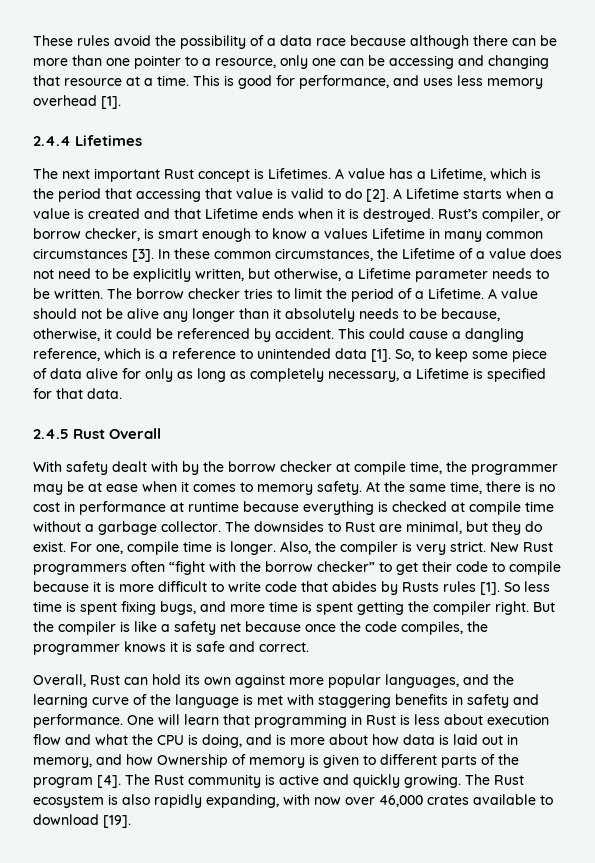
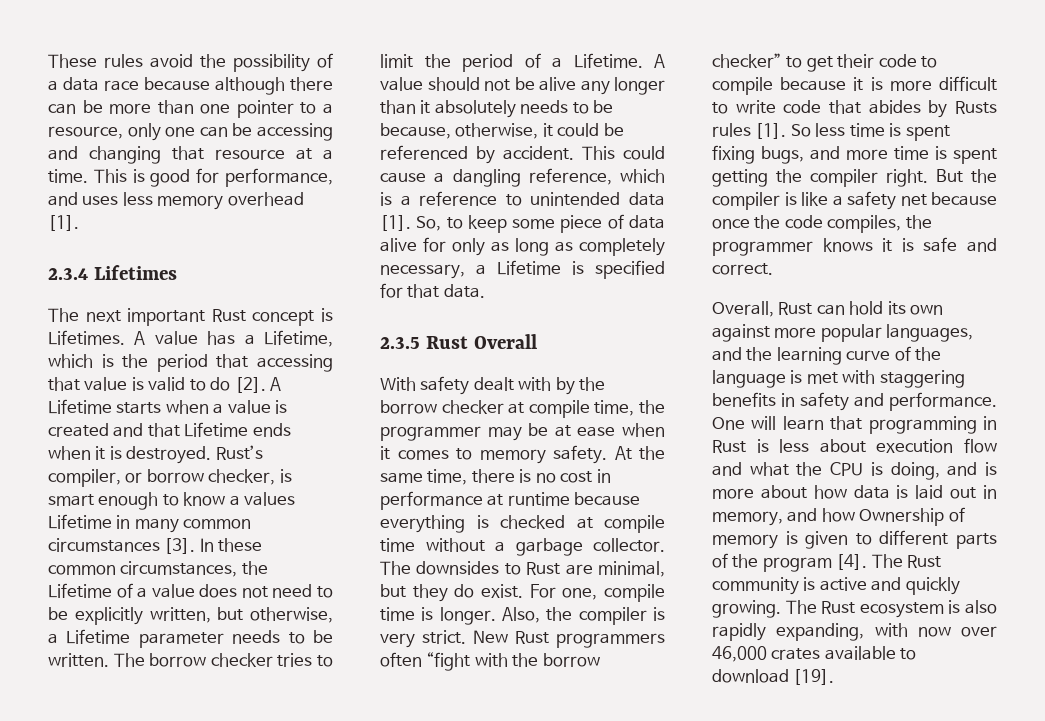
- 2.4.4 Lifetimes
+ 2.3.4 Lifetimes
- 2.4.5 Rust Overall
+ 2.3.5 Rust Overall

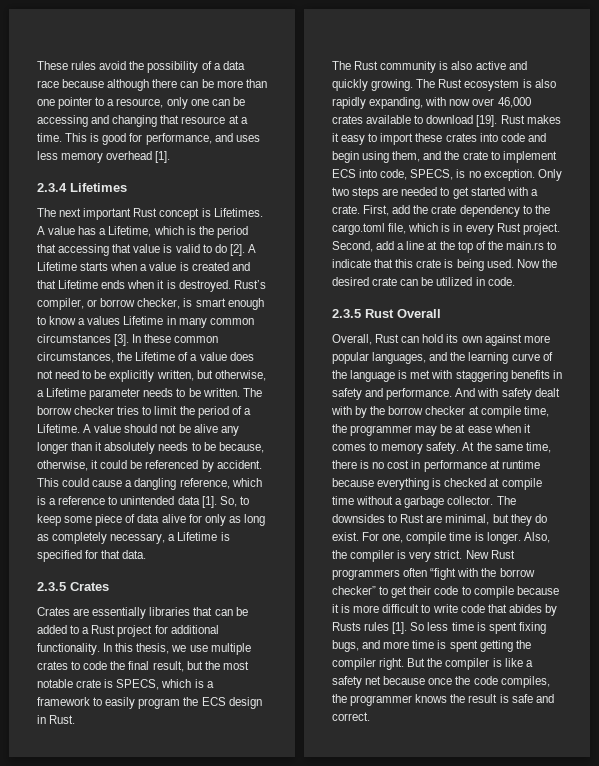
+ 2.3.5 Crates
+ Crates are essentially libraries that can be added to a Rust project for additional functionality. In this thesis, we use multiple crates to code the final result, but the most notable crate is SPECS, which is a framework to easily program the ECS design in Rust.
+ The Rust community is also active and quickly growing. The Rust ecosystem is also rapidly expanding, with now over 46,000 crates available to download [19]. Rust makes it easy to import these crates into code and begin using them, and the crate to implement ECS into code, SPECS, is no exception. Only two steps are needed to get started with a crate. First, add the crate dependency to the cargo.toml file, which is in every Rust project. Second, add a line at the top of the main.rs to indicate that this crate is being used. Now the desired crate can be utilized in code.
  2.3.5 Rust Overall
- With safety dealt with by the borrow checker at compile time, the programmer may be at ease when it comes to memory safety.
+ Overall, Rust can hold its own against more popular languages, and the learning curve of the language is met with staggering benefits in safety and performance. And with safety dealt with by the borrow checker at compile time, the programmer may be at ease when it comes to memory safety.
- But the compiler is like a safety net because once the code compiles, the programmer knows it is safe and correct.
+ But the compiler is like a safety net because once the code compiles, the programmer knows the result is safe and correct.
- Overall, Rust can hold its own against more popular languages, and the learning curve of the language is met with staggering benefits in safety and performance. One will learn that programming in Rust is less about execution flow and what the CPU is doing, and is more about how data is laid out in memory, and how Ownership of memory is given to different parts of the program [4]. The Rust community is active and quickly growing. The Rust ecosystem is also rapidly expanding, with now over 46,000 crates available to download [19].

